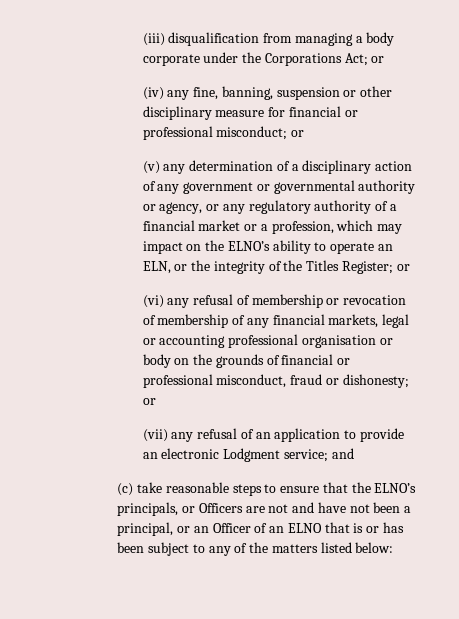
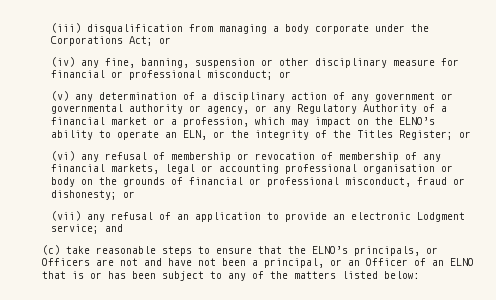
- (v) any determination of a disciplinary action of any government or governmental authority or agency, or any regulatory authority of a financial market or a profession, which may impact on the ELNO’s ability to operate an ELN, or the integrity of the Titles Register; or
+ (v) any determination of a disciplinary action of any government or governmental authority or agency, or any Regulatory Authority of a financial market or a profession, which may impact on the ELNO’s ability to operate an ELN, or the integrity of the Titles Register; or

